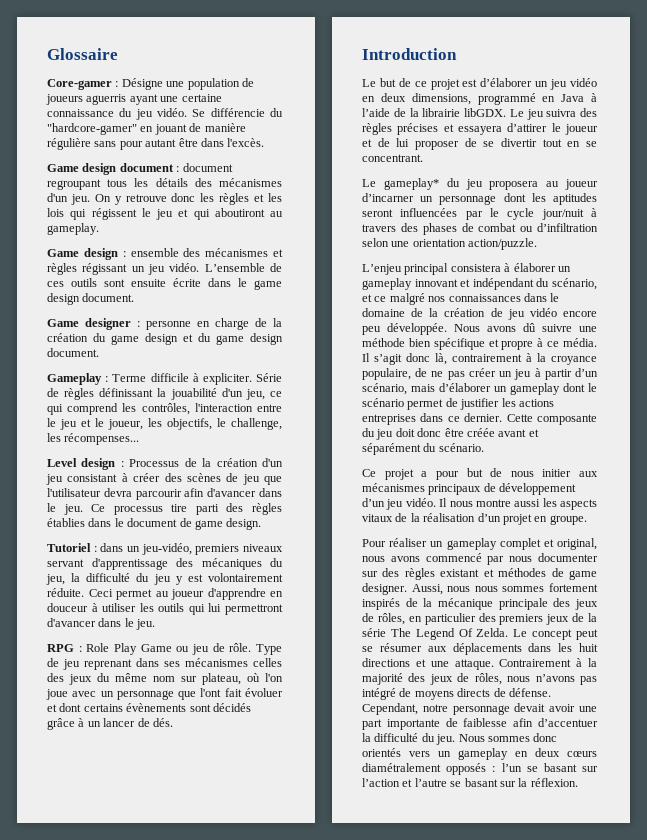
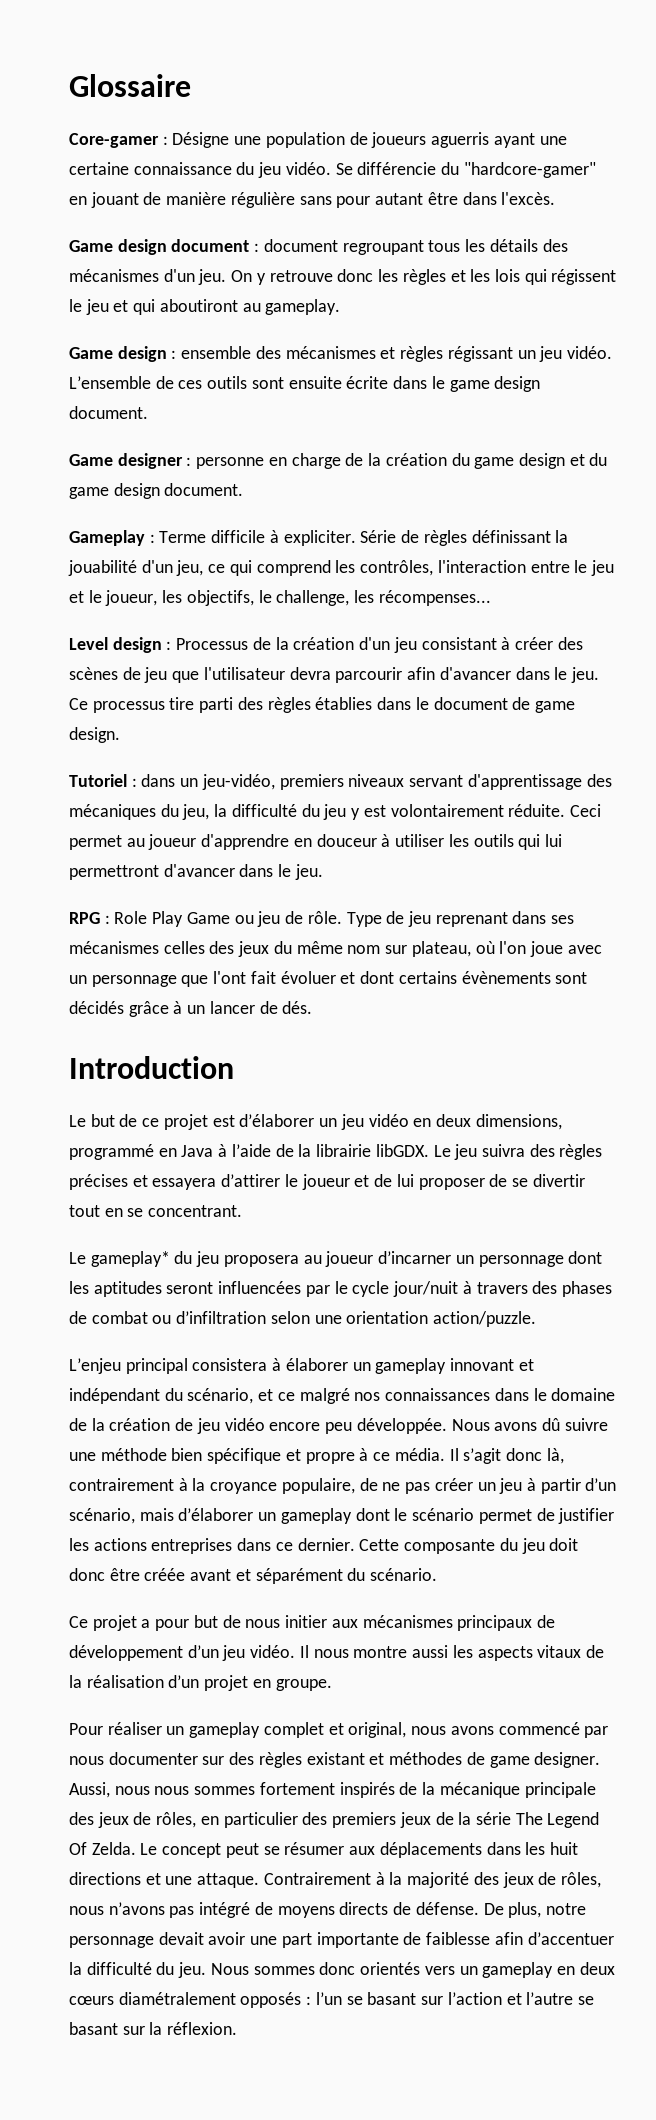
- Cependant, notre personnage devait avoir une part importante de faiblesse afin d’accentuer la difficulté du jeu.
+ De plus, notre personnage devait avoir une part importante de faiblesse afin d’accentuer la difficulté du jeu.

